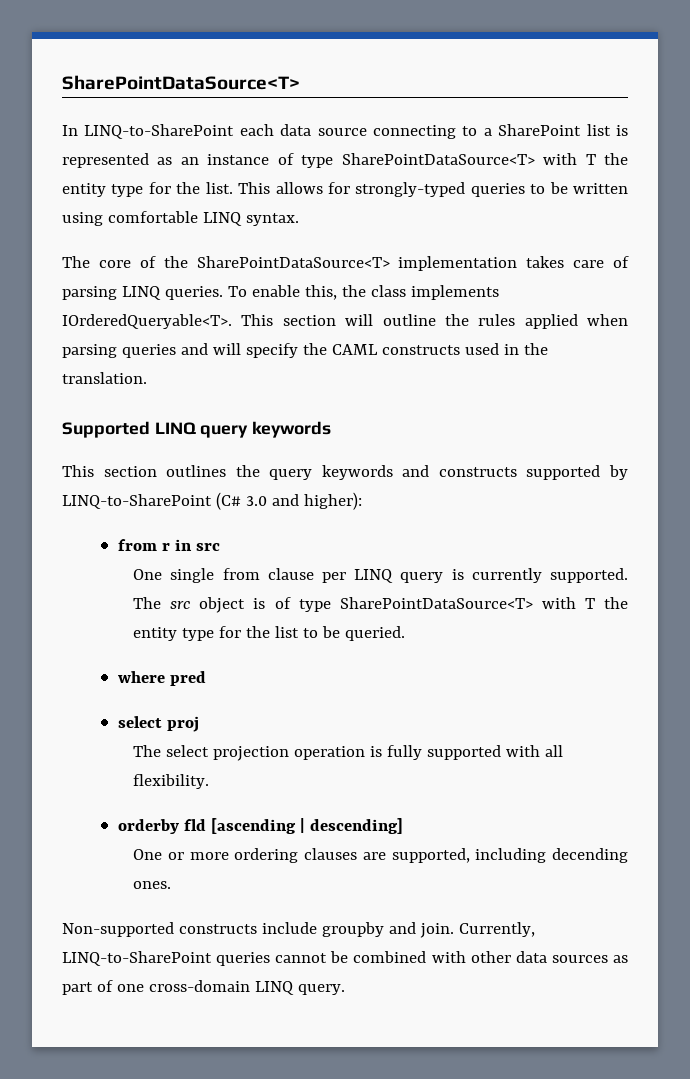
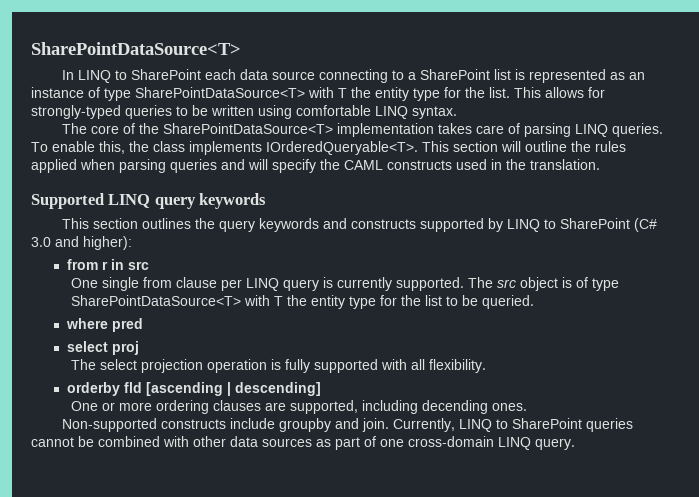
- In LINQ-to-SharePoint each data source connecting to a SharePoint list is represented as an instance of type SharePointDataSource<T> with T the entity type for the list.
+ In LINQ to SharePoint each data source connecting to a SharePoint list is represented as an instance of type SharePointDataSource<T> with T the entity type for the list.
- This section outlines the query keywords and constructs supported by LINQ-to-SharePoint (C# 3.0 and higher):
+ This section outlines the query keywords and constructs supported by LINQ to SharePoint (C# 3.0 and higher):
- Currently, LINQ-to-SharePoint queries cannot be combined with other data sources as part of one cross-domain LINQ query.
+ Currently, LINQ to SharePoint queries cannot be combined with other data sources as part of one cross-domain LINQ query.

